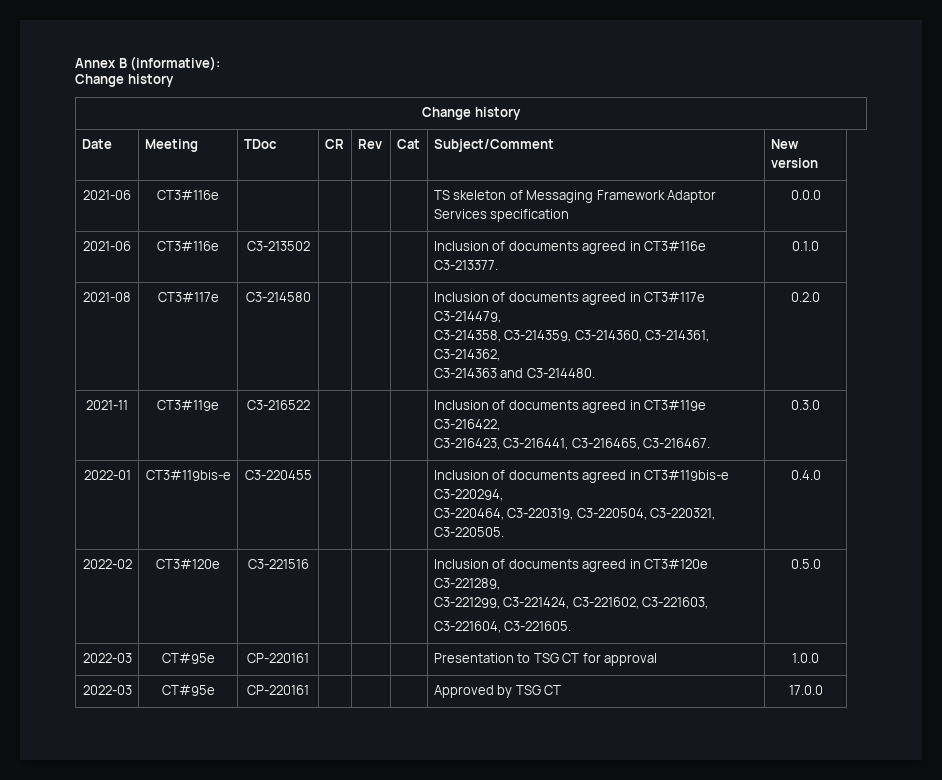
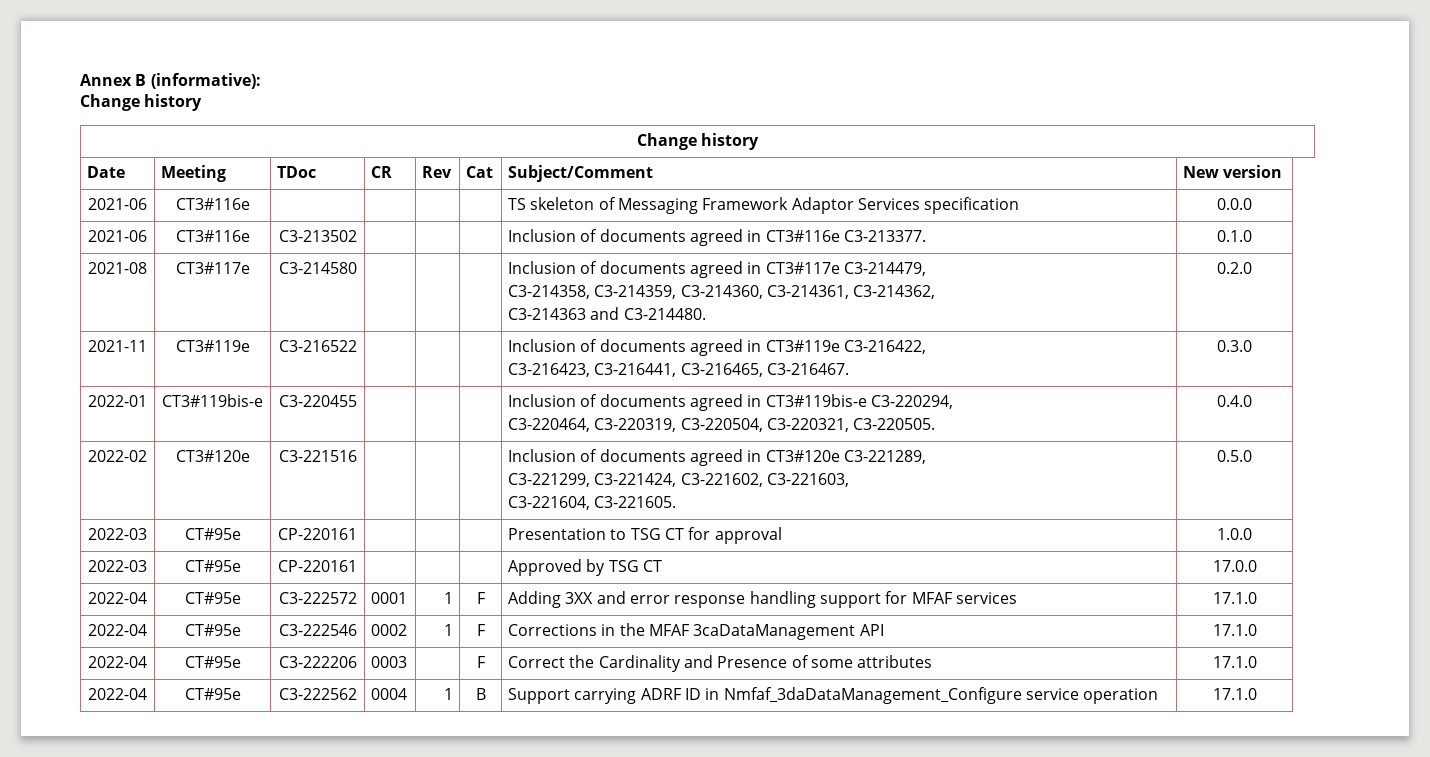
+ 2022-04 | CT#95e | C3-222572 | 0001 | 1 | F | Adding 3XX and error response handling support for MFAF services | 17.1.0
+ 2022-04 | CT#95e | C3-222546 | 0002 | 1 | F | Corrections in the MFAF 3caDataManagement API | 17.1.0
+ 2022-04 | CT#95e | C3-222206 | 0003 | | F | Correct the Cardinality and Presence of some attributes | 17.1.0
+ 2022-04 | CT#95e | C3-222562 | 0004 | 1 | B | Support carrying ADRF ID in Nmfaf_3daDataManagement_Configure service operation | 17.1.0

